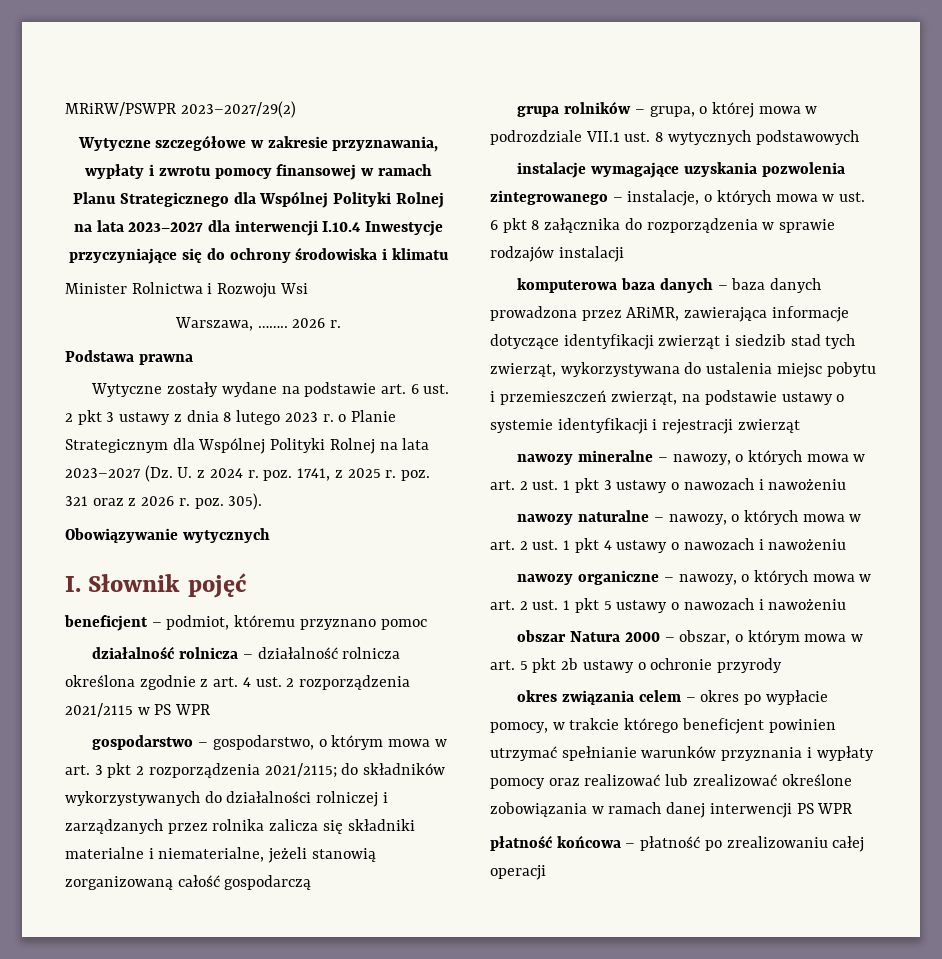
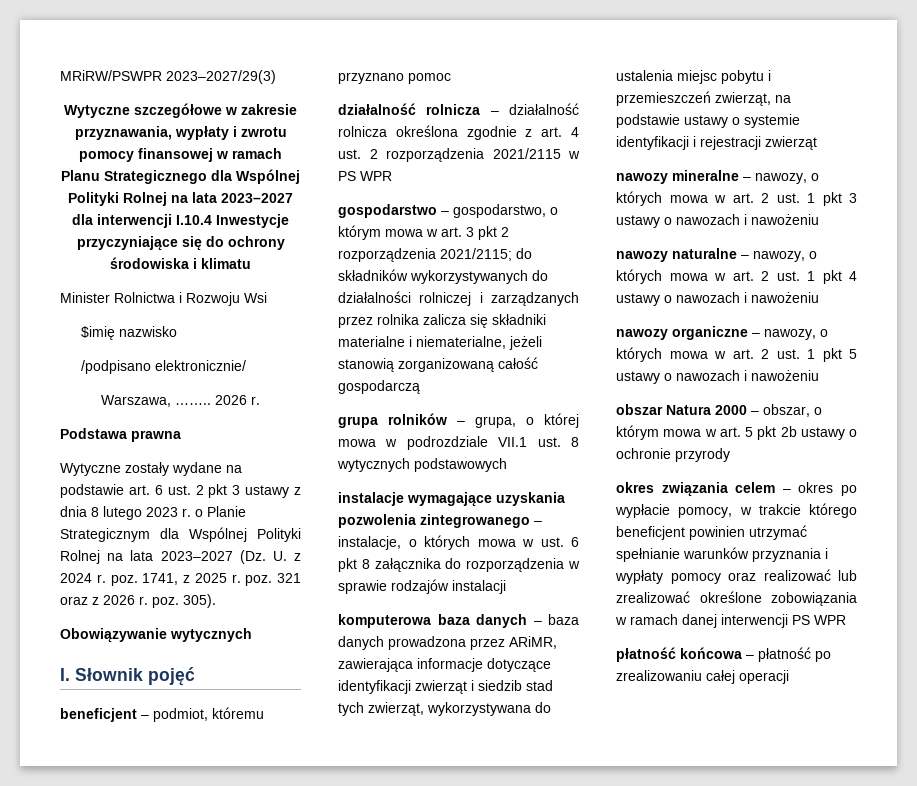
- MRiRW/PSWPR 2023–2027/29(2)
+ MRiRW/PSWPR 2023–2027/29(3)
+ $imię nazwisko
+ /podpisano elektronicznie/

